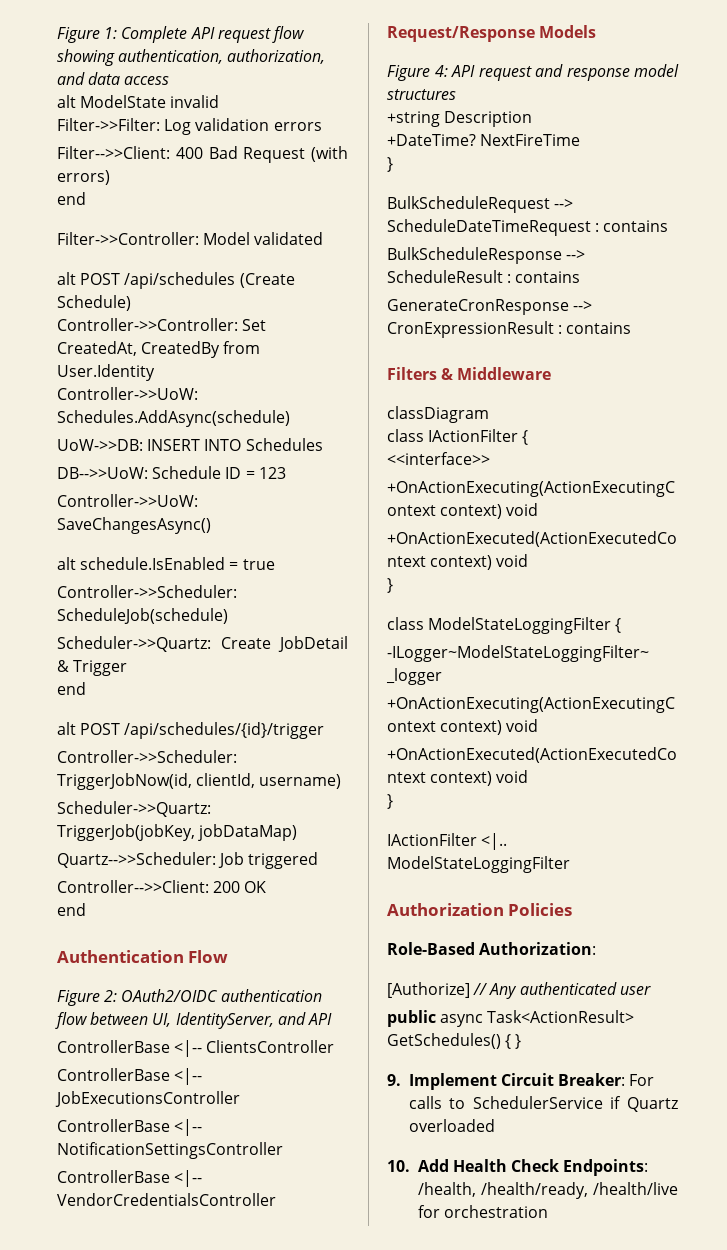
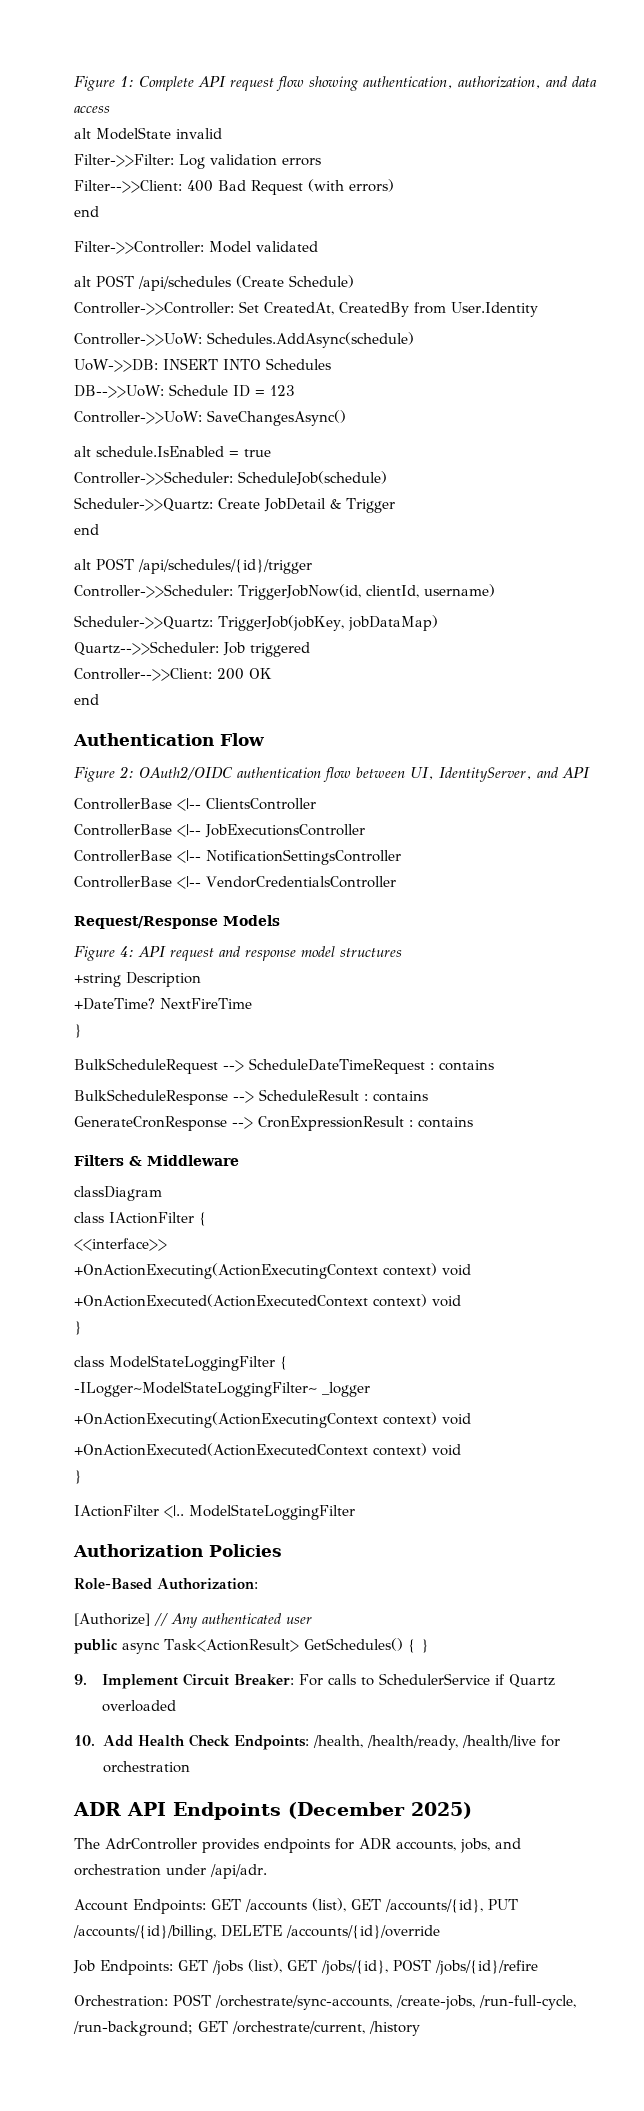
+ ADR API Endpoints (December 2025)
+ The AdrController provides endpoints for ADR accounts, jobs, and orchestration under /api/adr.
+ Account Endpoints: GET /accounts (list), GET /accounts/{id}, PUT /accounts/{id}/billing, DELETE /accounts/{id}/override
+ Job Endpoints: GET /jobs (list), GET /jobs/{id}, POST /jobs/{id}/refire
+ Orchestration: POST /orchestrate/sync-accounts, /create-jobs, /run-full-cycle, /run-background; GET /orchestrate/current, /history

